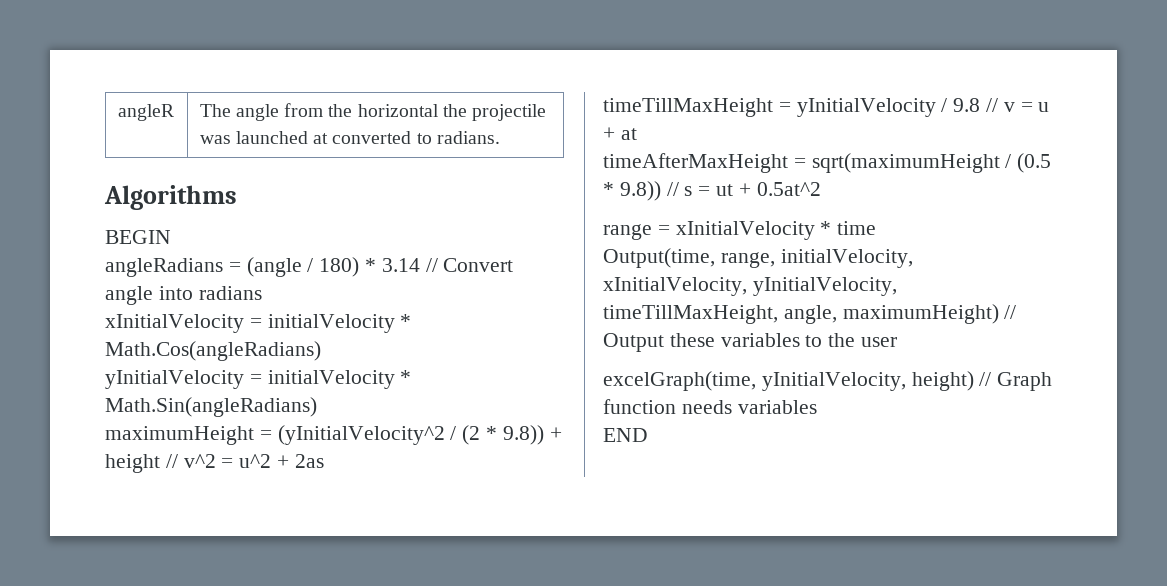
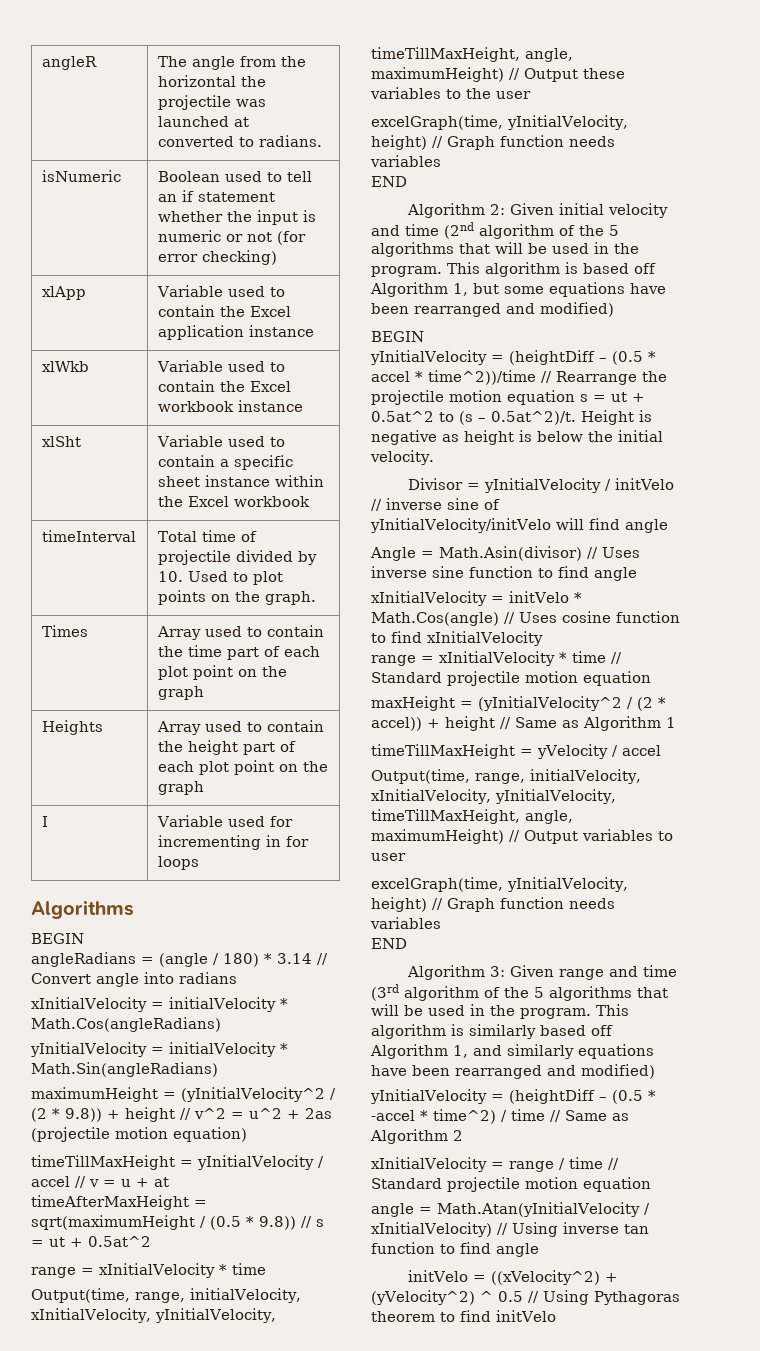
+ isNumeric | Boolean used to tell an if statement whether the input is numeric or not (for error checking)
+ xlApp | Variable used to contain the Excel application instance
+ xlWkb | Variable used to contain the Excel workbook instance
+ xlSht | Variable used to contain a specific sheet instance within the Excel workbook
+ timeInterval | Total time of projectile divided by 10. Used to plot points on the graph.
+ Times | Array used to contain the time part of each plot point on the graph
+ Heights | Array used to contain the height part of each plot point on the graph
+ I | Variable used for incrementing in for loops
- maximumHeight = (yInitialVelocity^2 / (2 * 9.8)) + height // v^2 = u^2 + 2as
+ maximumHeight = (yInitialVelocity^2 / (2 * 9.8)) + height // v^2 = u^2 + 2as (projectile motion equation)
- timeTillMaxHeight = yInitialVelocity / 9.8 // v = u + at
+ timeTillMaxHeight = yInitialVelocity / accel // v = u + at
+ Algorithm 2: Given initial velocity and time (2nd algorithm of the 5 algorithms that will be used in the program. This algorithm is based off Algorithm 1, but some equations have been rearranged and modified)
+ BEGIN
+ yInitialVelocity = (heightDiff – (0.5 * accel * time^2))/time // Rearrange the projectile motion equation s = ut + 0.5at^2 to (s – 0.5at^2)/t. Height is negative as height is below the initial velocity.
+ Divisor = yInitialVelocity / initVelo // inverse sine of yInitialVelocity/initVelo will find angle
+ Angle = Math.Asin(divisor) // Uses inverse sine function to find angle
+ xInitialVelocity = initVelo * Math.Cos(angle) // Uses cosine function to find xInitialVelocity
+ range = xInitialVelocity * time // Standard projectile motion equation
+ maxHeight = (yInitialVelocity^2 / (2 * accel)) + height // Same as Algorithm 1
+ timeTillMaxHeight = yVelocity / accel
+ Output(time, range, initialVelocity, xInitialVelocity, yInitialVelocity, timeTillMaxHeight, angle, maximumHeight) // Output variables to user
+ excelGraph(time, yInitialVelocity, height) // Graph function needs variables
+ END
+ Algorithm 3: Given range and time (3rd algorithm of the 5 algorithms that will be used in the program. This algorithm is similarly based off Algorithm 1, and similarly equations have been rearranged and modified)
+ yInitialVelocity = (heightDiff – (0.5 * -accel * time^2) / time // Same as Algorithm 2
+ xInitialVelocity = range / time // Standard projectile motion equation
+ angle = Math.Atan(yInitialVelocity / xInitialVelocity) // Using inverse tan function to find angle
+ initVelo = ((xVelocity^2) + (yVelocity^2) ^ 0.5 // Using Pythagoras theorem to find initVelo

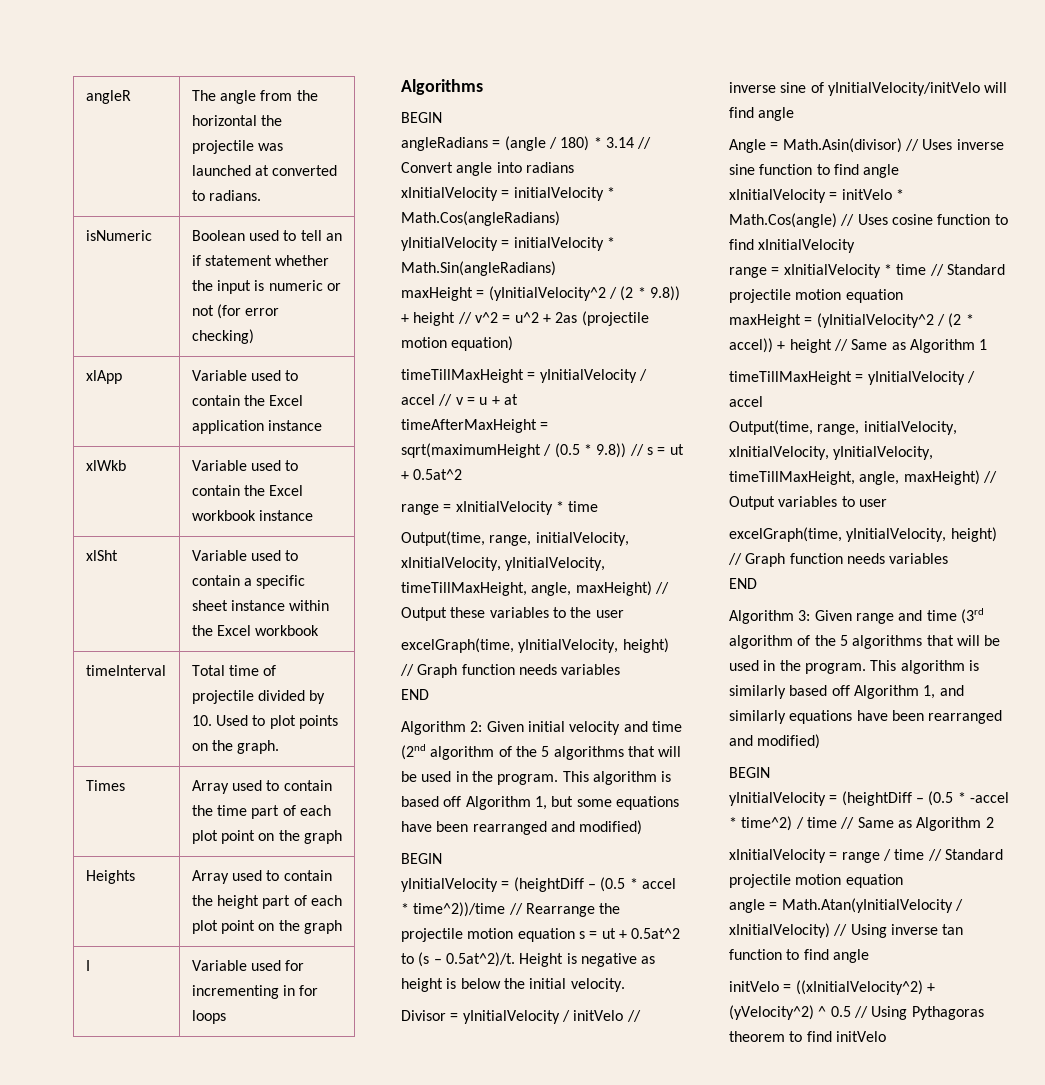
- maximumHeight = (yInitialVelocity^2 / (2 * 9.8)) + height // v^2 = u^2 + 2as (projectile motion equation)
+ maxHeight = (yInitialVelocity^2 / (2 * 9.8)) + height // v^2 = u^2 + 2as (projectile motion equation)
- Output(time, range, initialVelocity, xInitialVelocity, yInitialVelocity, timeTillMaxHeight, angle, maximumHeight) // Output these variables to the user
+ Output(time, range, initialVelocity, xInitialVelocity, yInitialVelocity, timeTillMaxHeight, angle, maxHeight) // Output these variables to the user
  maxHeight = (yInitialVelocity^2 / (2 * accel)) + height // Same as Algorithm 1
- timeTillMaxHeight = yVelocity / accel
+ timeTillMaxHeight = yInitialVelocity / accel
- Output(time, range, initialVelocity, xInitialVelocity, yInitialVelocity, timeTillMaxHeight, angle, maximumHeight) // Output variables to user
+ Output(time, range, initialVelocity, xInitialVelocity, yInitialVelocity, timeTillMaxHeight, angle, maxHeight) // Output variables to user
  This algorithm is similarly based off Algorithm 1, and similarly equations have been rearranged and modified)
+ BEGIN
- initVelo = ((xVelocity^2) + (yVelocity^2) ^ 0.5 // Using Pythagoras theorem to find initVelo
+ initVelo = ((xInitialVelocity^2) + (yVelocity^2) ^ 0.5 // Using Pythagoras theorem to find initVelo

